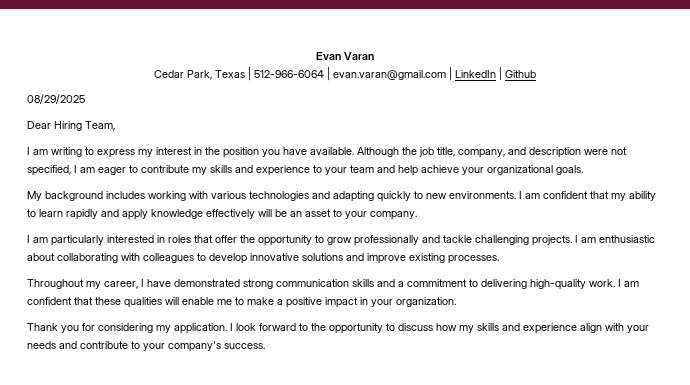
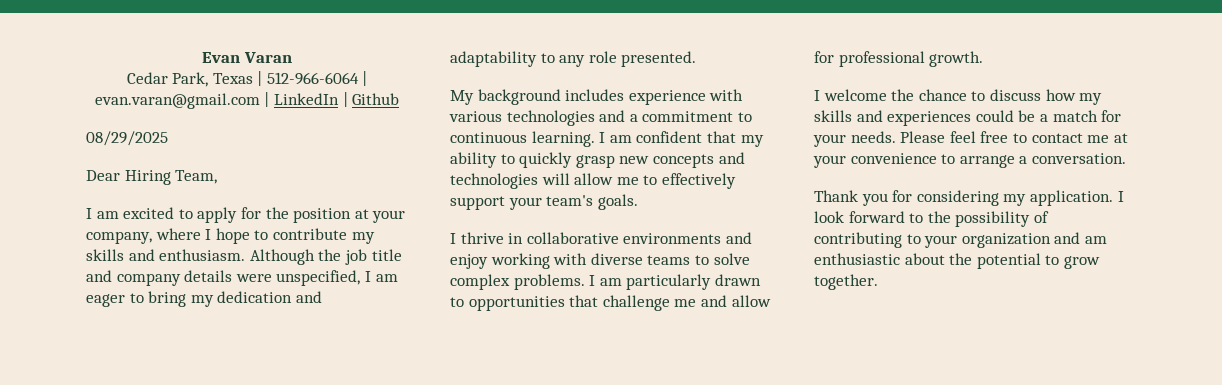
- I am writing to express my interest in the position you have available. Although the job title, company, and description were not specified, I am eager to contribute my skills and experience to your team and help achieve your organizational goals.
+ I am excited to apply for the position at your company, where I hope to contribute my skills and enthusiasm. Although the job title and company details were unspecified, I am eager to bring my dedication and adaptability to any role presented.
- My background includes working with various technologies and adapting quickly to new environments.
+ My background includes experience with various technologies and a commitment to continuous learning.
- I am confident that my ability to learn rapidly and apply knowledge effectively will be an asset to your company.
- I am particularly interested in roles that offer the opportunity to grow professionally and tackle challenging projects. I am enthusiastic about collaborating with colleagues to develop innovative solutions and improve existing processes.
- Throughout my career, I have demonstrated strong communication skills and a commitment to delivering high-quality work. I am confident that these qualities will enable me to make a positive impact in your organization.
+ I am confident that my ability to quickly grasp new concepts and technologies will allow me to effectively support your team's goals.
+ I thrive in collaborative environments and enjoy working with diverse teams to solve complex problems. I am particularly drawn to opportunities that challenge me and allow for professional growth.
+ I welcome the chance to discuss how my skills and experiences could be a match for your needs. Please feel free to contact me at your convenience to arrange a conversation.
- I look forward to the opportunity to discuss how my skills and experience align with your needs and contribute to your company's success.
+ I look forward to the possibility of contributing to your organization and am enthusiastic about the potential to grow together.

